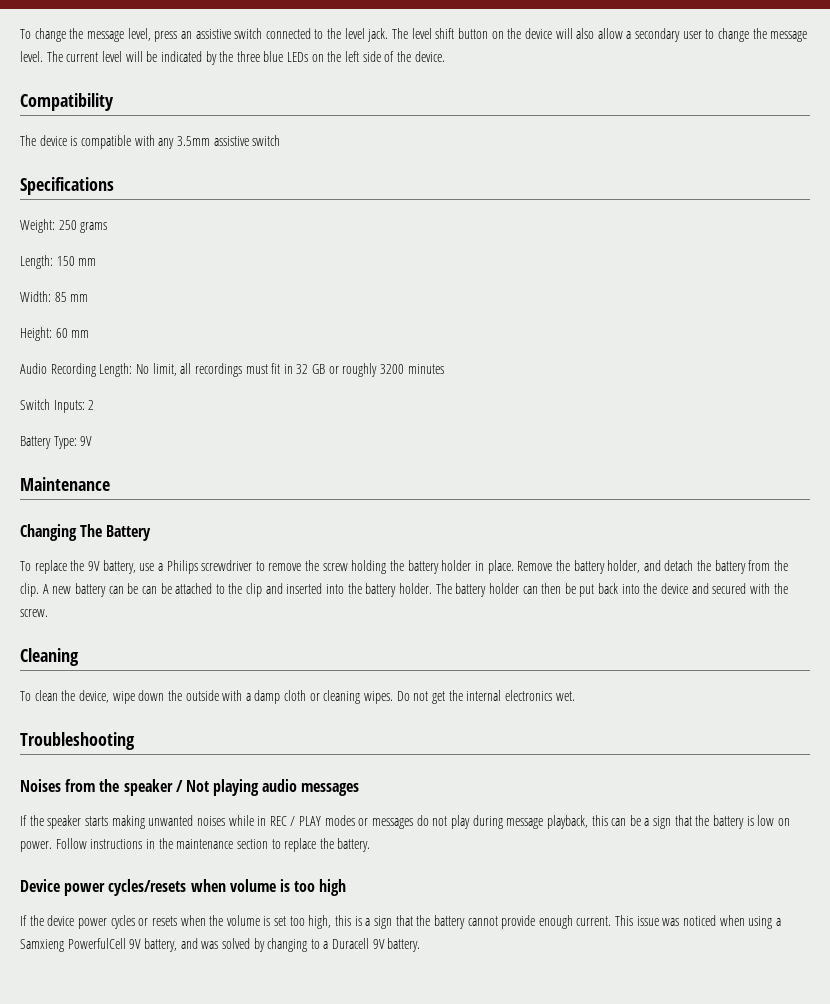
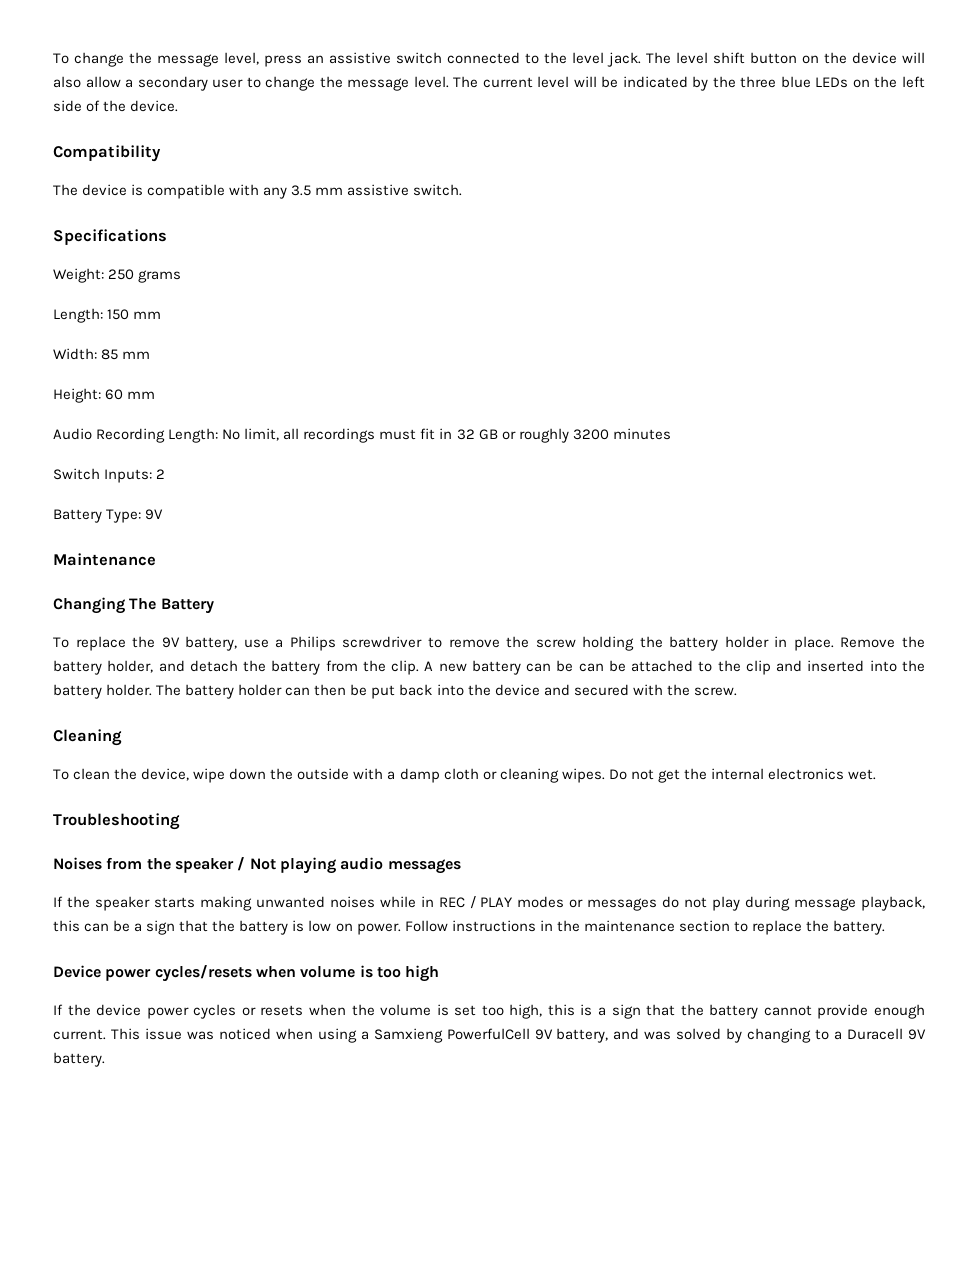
- The device is compatible with any 3.5mm assistive switch
+ The device is compatible with any 3.5 mm assistive switch.

